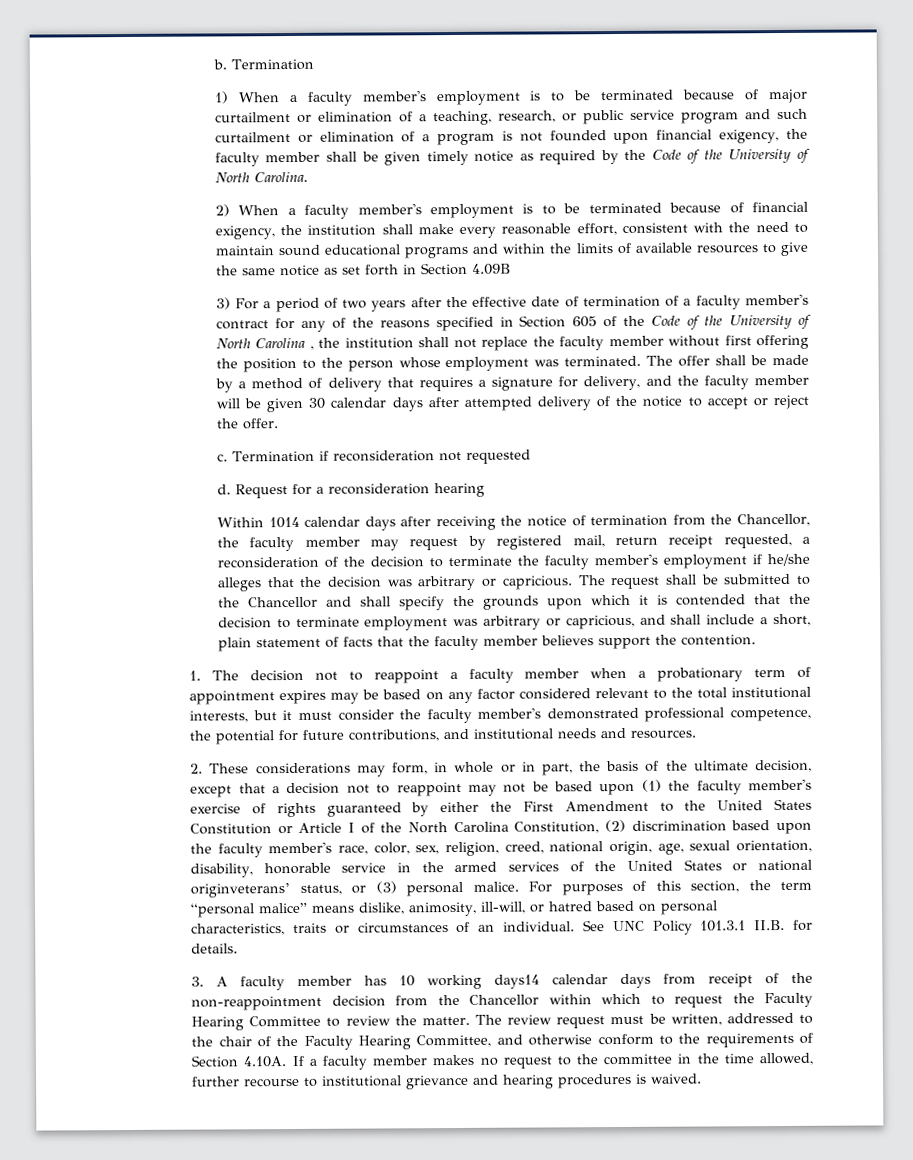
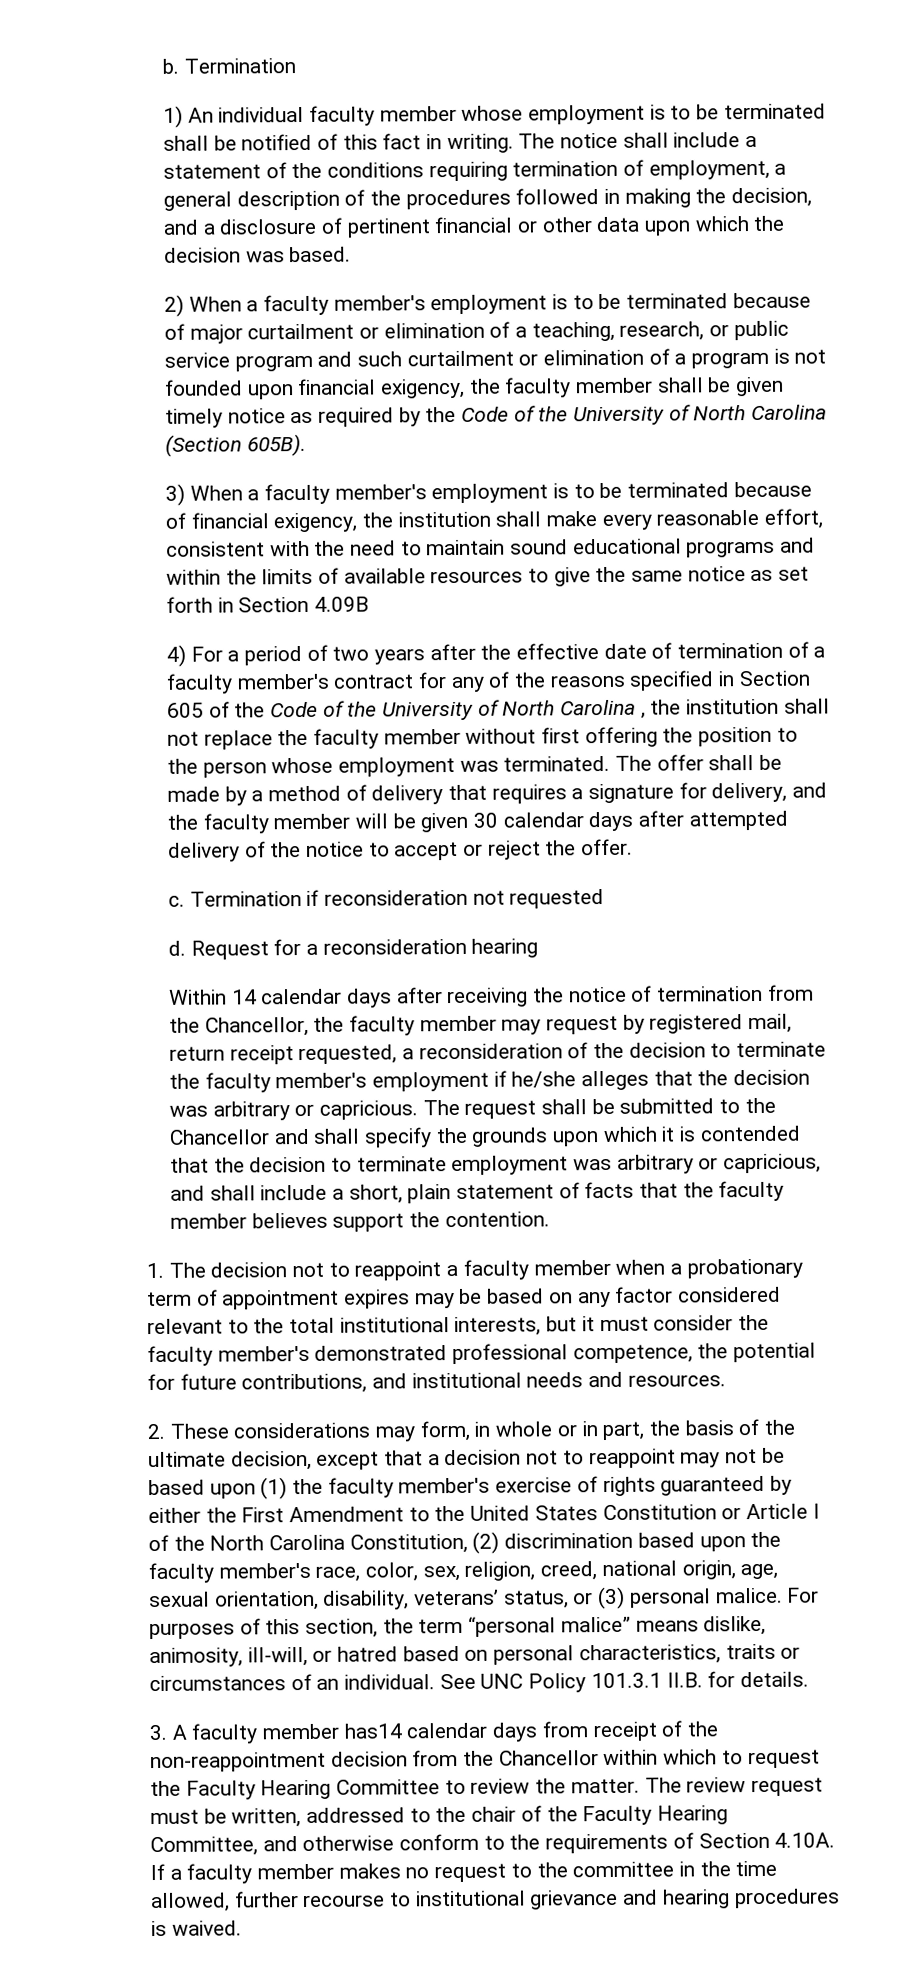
- 1) When a faculty member's employment is to be terminated because of major curtailment or elimination of a teaching, research, or public service program and such curtailment or elimination of a program is not founded upon financial exigency, the faculty member shall be given timely notice as required by the Code of the University of North Carolina.
- 2) When a faculty member's employment is to be terminated because of financial exigency, the institution shall make every reasonable effort, consistent with the need to maintain sound educational programs and within the limits of available resources to give the same notice as set forth in Section 4.09B
+ 1) An individual faculty member whose employment is to be terminated shall be notified of this fact in writing. The notice shall include a statement of the conditions requiring termination of employment, a general description of the procedures followed in making the decision, and a disclosure of pertinent financial or other data upon which the decision was based.
+ 2) When a faculty member's employment is to be terminated because of major curtailment or elimination of a teaching, research, or public service program and such curtailment or elimination of a program is not founded upon financial exigency, the faculty member shall be given timely notice as required by the Code of the University of North Carolina (Section 605B).
+ 3) When a faculty member's employment is to be terminated because of financial exigency, the institution shall make every reasonable effort, consistent with the need to maintain sound educational programs and within the limits of available resources to give the same notice as set forth in Section 4.09B
- 3) For a period of two years after the effective date of termination of a faculty member's contract for any of the reasons specified in Section 605 of the Code of the University of North Carolina , the institution shall not replace the faculty member without first offering the position to the person whose employment was terminated.
+ 4) For a period of two years after the effective date of termination of a faculty member's contract for any of the reasons specified in Section 605 of the Code of the University of North Carolina , the institution shall not replace the faculty member without first offering the position to the person whose employment was terminated.
- Within 1014 calendar days after receiving the notice of termination from the Chancellor, the faculty member may request by registered mail, return receipt requested, a reconsideration of the decision to terminate the faculty member's employment if he/she alleges that the decision was arbitrary or capricious.
+ Within 14 calendar days after receiving the notice of termination from the Chancellor, the faculty member may request by registered mail, return receipt requested, a reconsideration of the decision to terminate the faculty member's employment if he/she alleges that the decision was arbitrary or capricious.
- 2. These considerations may form, in whole or in part, the basis of the ultimate decision, except that a decision not to reappoint may not be based upon (1) the faculty member's exercise of rights guaranteed by either the First Amendment to the United States Constitution or Article I of the North Carolina Constitution, (2) discrimination based upon the faculty member's race, color, sex, religion, creed, national origin, age, sexual orientation, disability, honorable service in the armed services of the United States or national originveterans’ status, or (3) personal malice.
+ 2. These considerations may form, in whole or in part, the basis of the ultimate decision, except that a decision not to reappoint may not be based upon (1) the faculty member's exercise of rights guaranteed by either the First Amendment to the United States Constitution or Article I of the North Carolina Constitution, (2) discrimination based upon the faculty member's race, color, sex, religion, creed, national origin, age, sexual orientation, disability, veterans’ status, or (3) personal malice.
- 3. A faculty member has 10 working days14 calendar days from receipt of the non-reappointment decision from the Chancellor within which to request the Faculty Hearing Committee to review the matter.
+ 3. A faculty member has14 calendar days from receipt of the non-reappointment decision from the Chancellor within which to request the Faculty Hearing Committee to review the matter.

